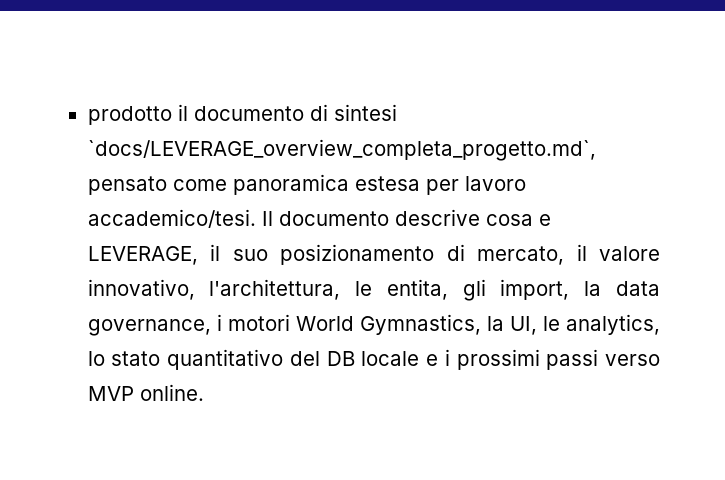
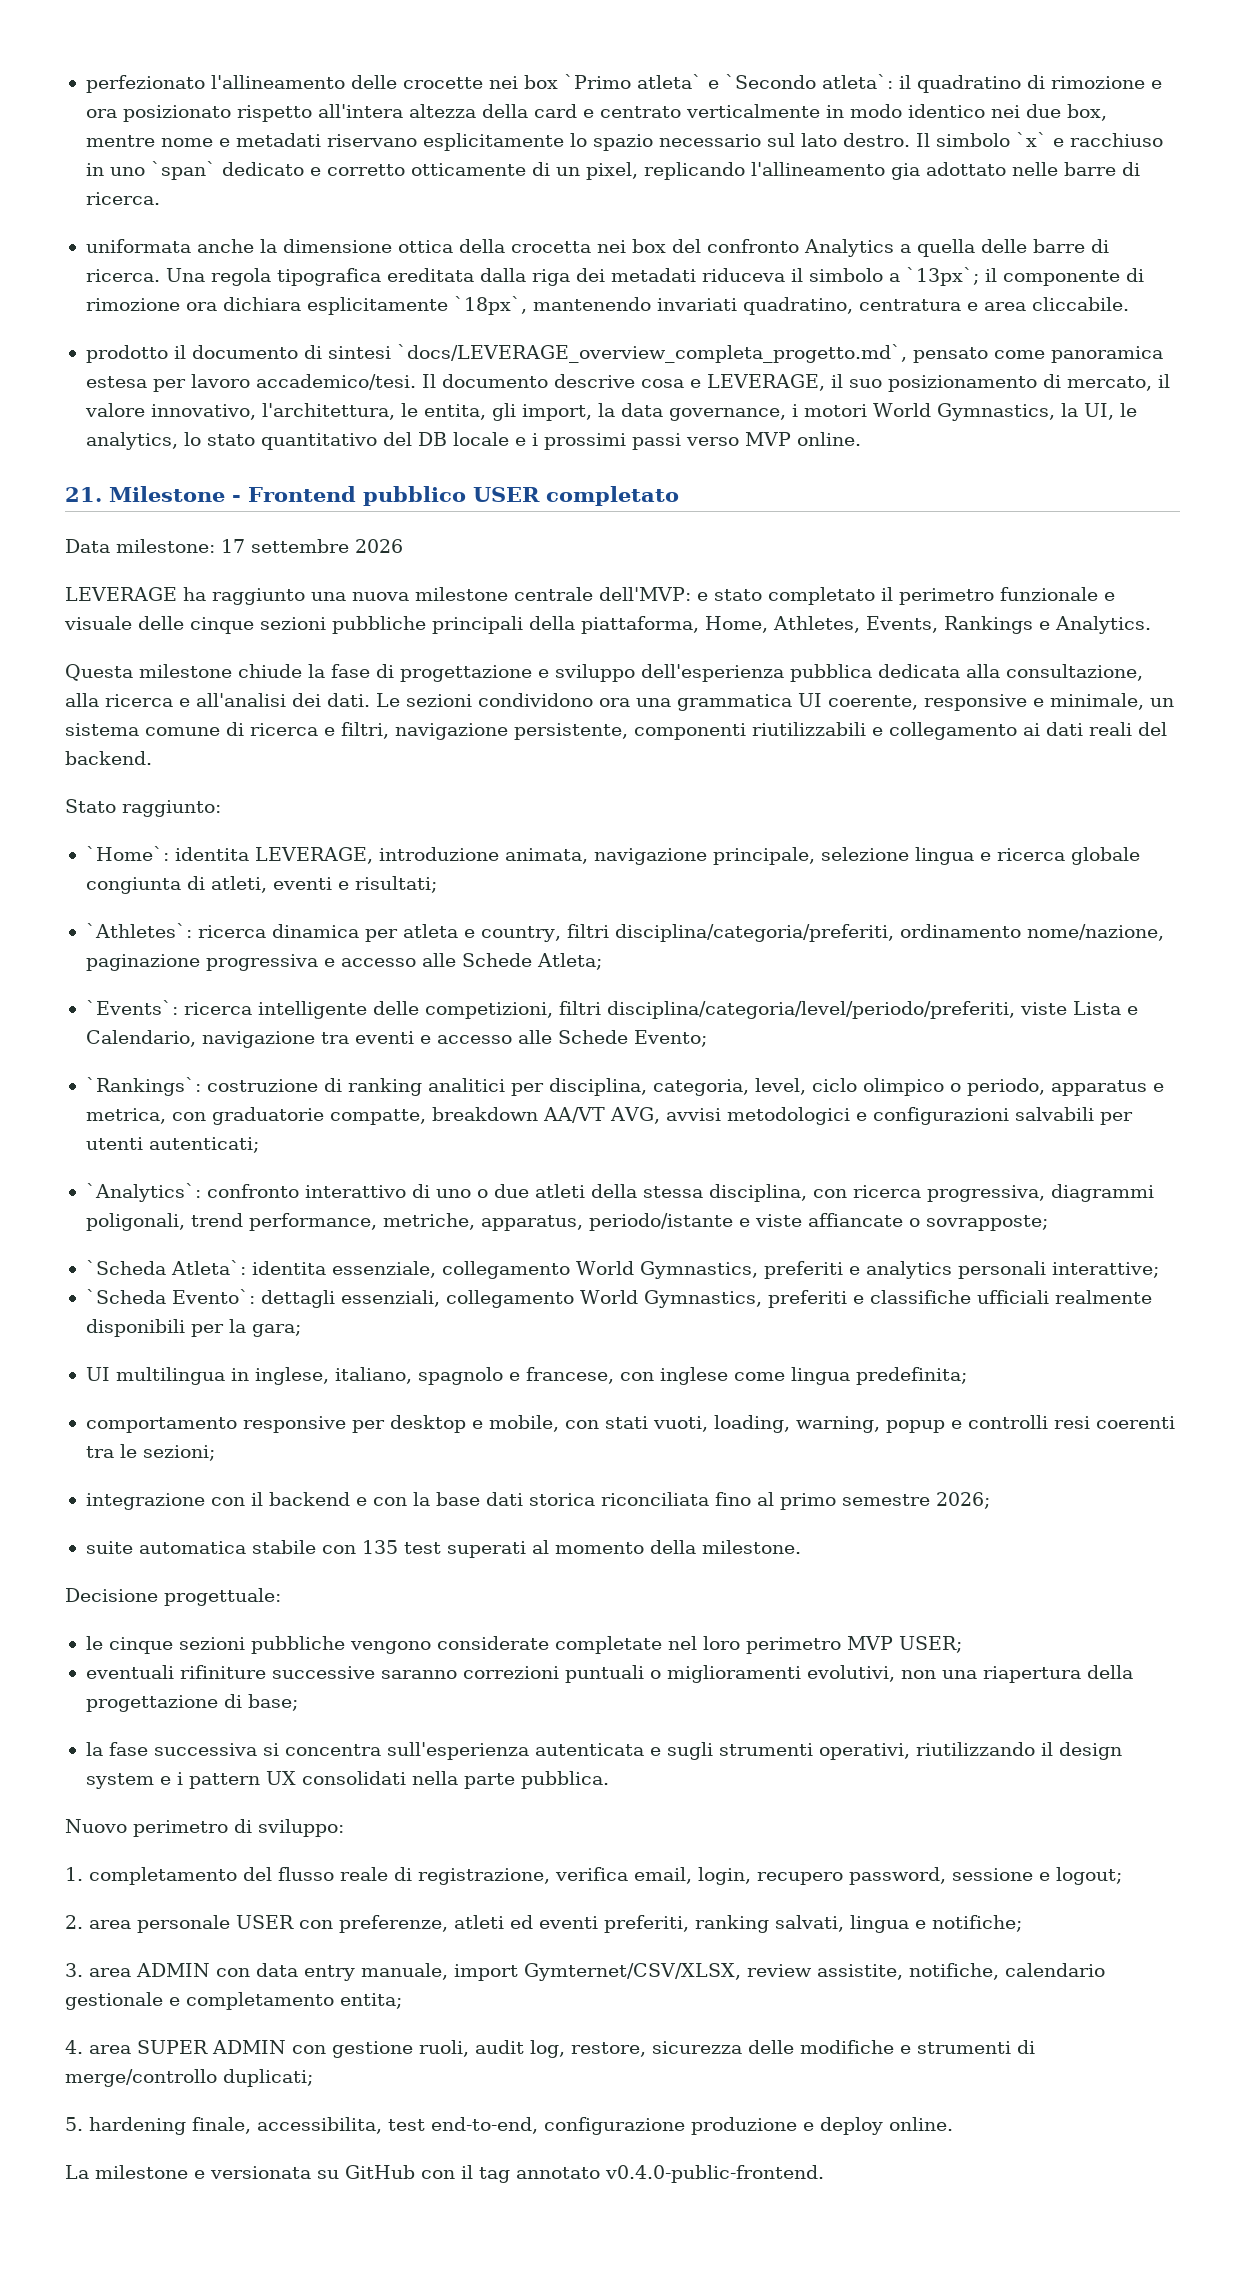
+ perfezionato l'allineamento delle crocette nei box `Primo atleta` e `Secondo atleta`: il quadratino di rimozione e ora posizionato rispetto all'intera altezza della card e centrato verticalmente in modo identico nei due box, mentre nome e metadati riservano esplicitamente lo spazio necessario sul lato destro. Il simbolo `x` e racchiuso in uno `span` dedicato e corretto otticamente di un pixel, replicando l'allineamento gia adottato nelle barre di ricerca.
+ uniformata anche la dimensione ottica della crocetta nei box del confronto Analytics a quella delle barre di ricerca. Una regola tipografica ereditata dalla riga dei metadati riduceva il simbolo a `13px`; il componente di rimozione ora dichiara esplicitamente `18px`, mantenendo invariati quadratino, centratura e area cliccabile.
+ 21. Milestone - Frontend pubblico USER completato
+ Data milestone: 17 settembre 2026
+ LEVERAGE ha raggiunto una nuova milestone centrale dell'MVP: e stato completato il perimetro funzionale e visuale delle cinque sezioni pubbliche principali della piattaforma, Home, Athletes, Events, Rankings e Analytics.
+ Questa milestone chiude la fase di progettazione e sviluppo dell'esperienza pubblica dedicata alla consultazione, alla ricerca e all'analisi dei dati. Le sezioni condividono ora una grammatica UI coerente, responsive e minimale, un sistema comune di ricerca e filtri, navigazione persistente, componenti riutilizzabili e collegamento ai dati reali del backend.
+ Stato raggiunto:
+ `Home`: identita LEVERAGE, introduzione animata, navigazione principale, selezione lingua e ricerca globale congiunta di atleti, eventi e risultati;
+ `Athletes`: ricerca dinamica per atleta e country, filtri disciplina/categoria/preferiti, ordinamento nome/nazione, paginazione progressiva e accesso alle Schede Atleta;
+ `Events`: ricerca intelligente delle competizioni, filtri disciplina/categoria/level/periodo/preferiti, viste Lista e Calendario, navigazione tra eventi e accesso alle Schede Evento;
+ `Rankings`: costruzione di ranking analitici per disciplina, categoria, level, ciclo olimpico o periodo, apparatus e metrica, con graduatorie compatte, breakdown AA/VT AVG, avvisi metodologici e configurazioni salvabili per utenti autenticati;
+ `Analytics`: confronto interattivo di uno o due atleti della stessa disciplina, con ricerca progressiva, diagrammi poligonali, trend performance, metriche, apparatus, periodo/istante e viste affiancate o sovrapposte;
+ `Scheda Atleta`: identita essenziale, collegamento World Gymnastics, preferiti e analytics personali interattive;
+ `Scheda Evento`: dettagli essenziali, collegamento World Gymnastics, preferiti e classifiche ufficiali realmente disponibili per la gara;
+ UI multilingua in inglese, italiano, spagnolo e francese, con inglese come lingua predefinita;
+ comportamento responsive per desktop e mobile, con stati vuoti, loading, warning, popup e controlli resi coerenti tra le sezioni;
+ integrazione con il backend e con la base dati storica riconciliata fino al primo semestre 2026;
+ suite automatica stabile con 135 test superati al momento della milestone.
+ Decisione progettuale:
+ le cinque sezioni pubbliche vengono considerate completate nel loro perimetro MVP USER;
+ eventuali rifiniture successive saranno correzioni puntuali o miglioramenti evolutivi, non una riapertura della progettazione di base;
+ la fase successiva si concentra sull'esperienza autenticata e sugli strumenti operativi, riutilizzando il design system e i pattern UX consolidati nella parte pubblica.
+ Nuovo perimetro di sviluppo:
+ 1. completamento del flusso reale di registrazione, verifica email, login, recupero password, sessione e logout;
+ 2. area personale USER con preferenze, atleti ed eventi preferiti, ranking salvati, lingua e notifiche;
+ 3. area ADMIN con data entry manuale, import Gymternet/CSV/XLSX, review assistite, notifiche, calendario gestionale e completamento entita;
+ 4. area SUPER ADMIN con gestione ruoli, audit log, restore, sicurezza delle modifiche e strumenti di merge/controllo duplicati;
+ 5. hardening finale, accessibilita, test end-to-end, configurazione produzione e deploy online.
+ La milestone e versionata su GitHub con il tag annotato v0.4.0-public-frontend.

